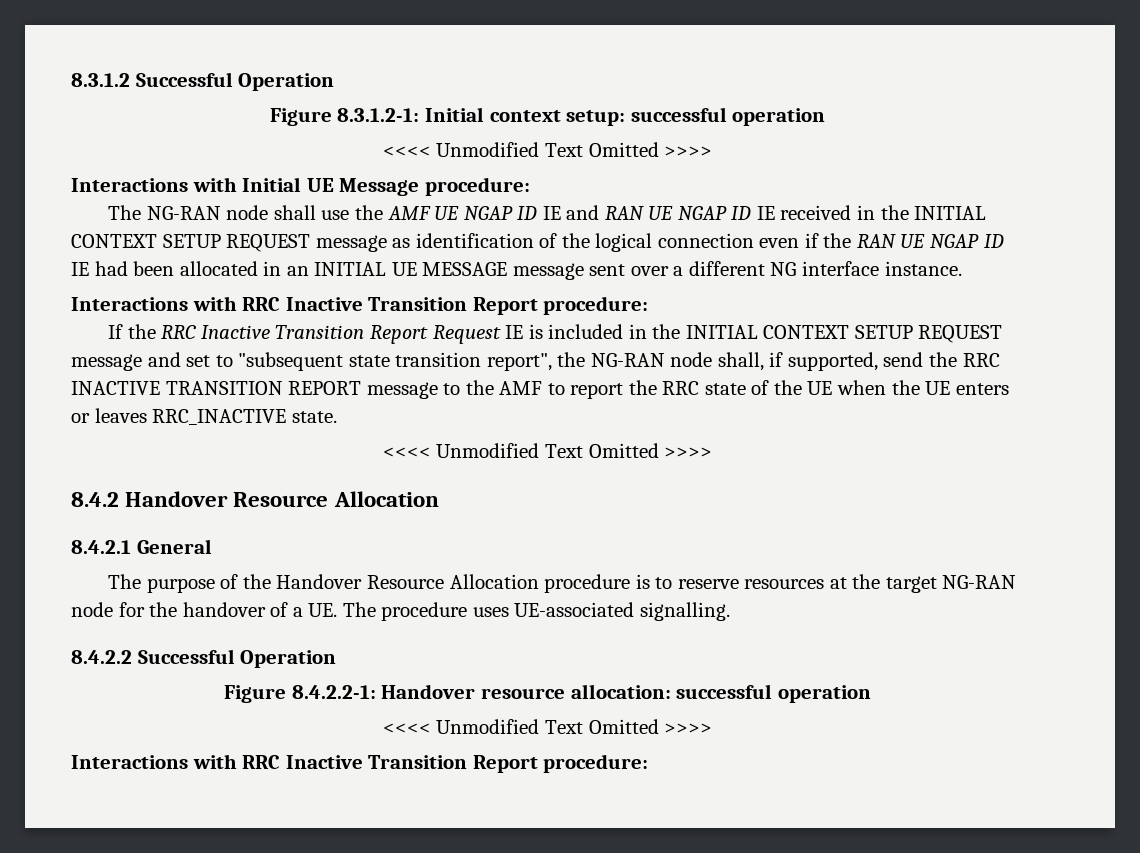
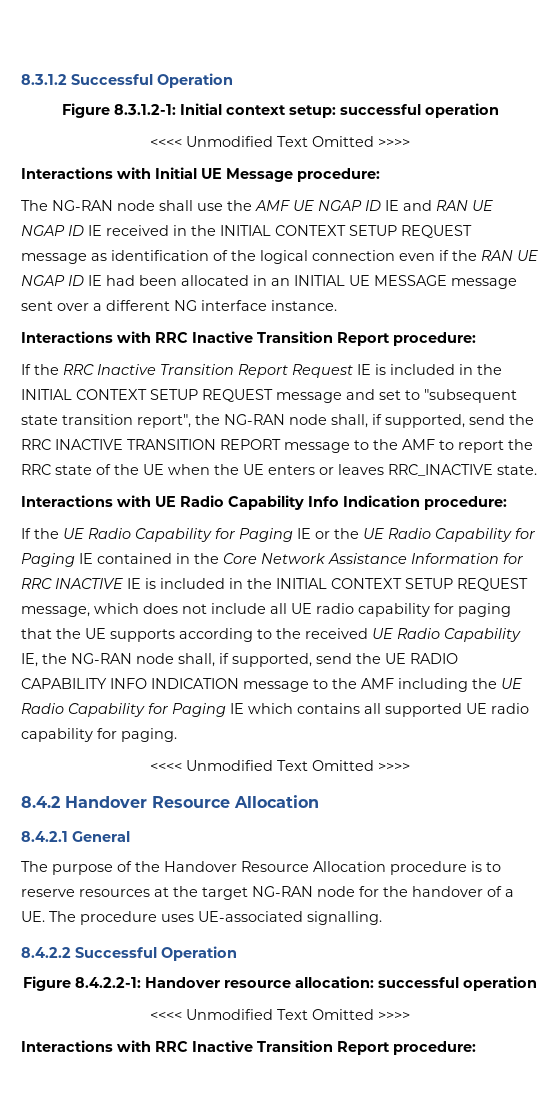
+ Interactions with UE Radio Capability Info Indication procedure:
+ If the UE Radio Capability for Paging IE or the UE Radio Capability for Paging IE contained in the Core Network Assistance Information for RRC INACTIVE IE is included in the INITIAL CONTEXT SETUP REQUEST message, which does not include all UE radio capability for paging that the UE supports according to the received UE Radio Capability IE, the NG-RAN node shall, if supported, send the UE RADIO CAPABILITY INFO INDICATION message to the AMF including the UE Radio Capability for Paging IE which contains all supported UE radio capability for paging.

